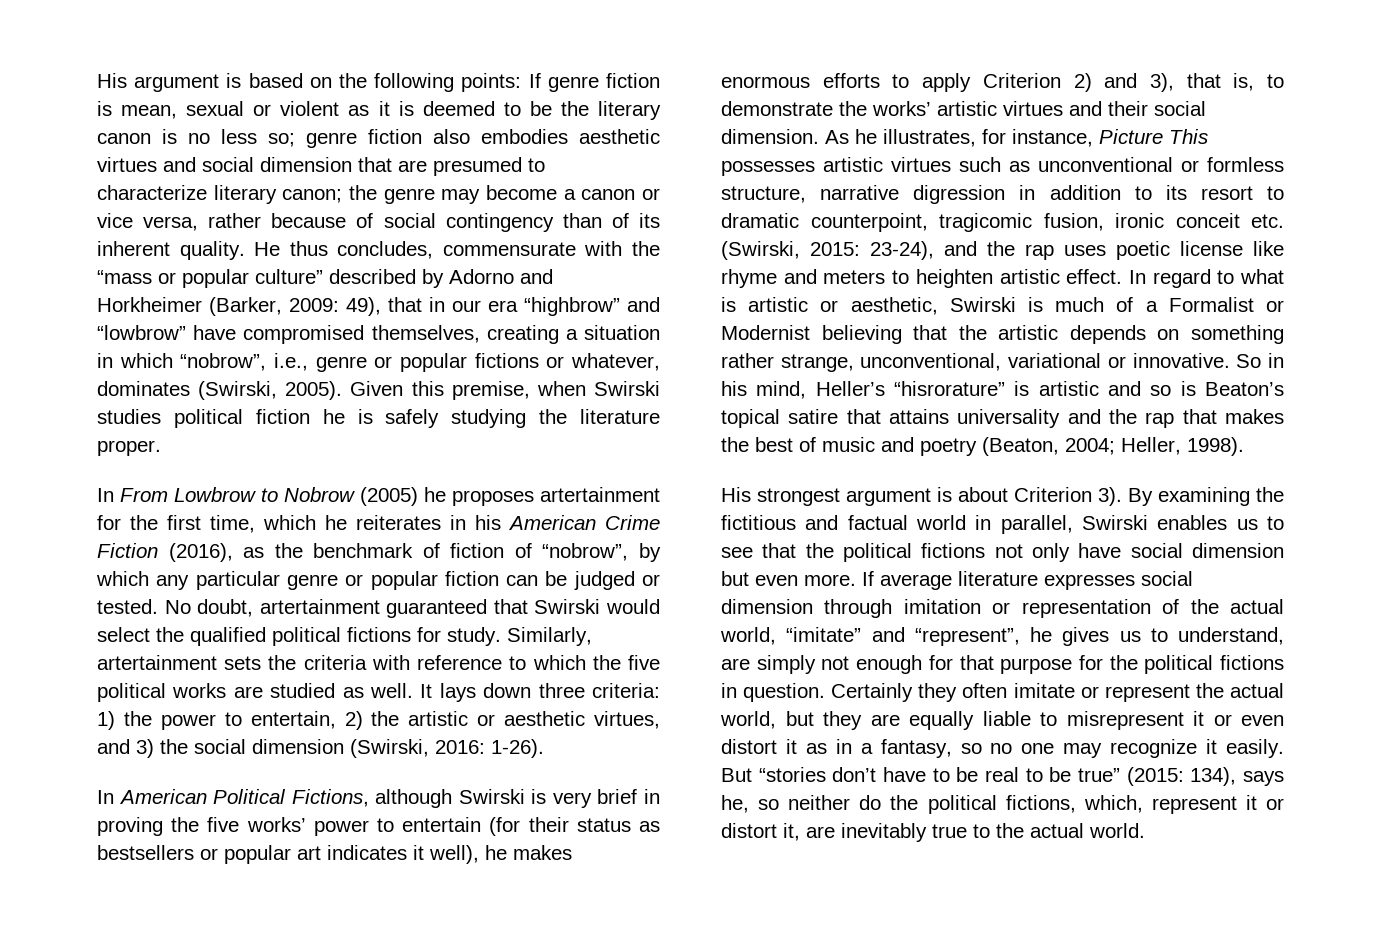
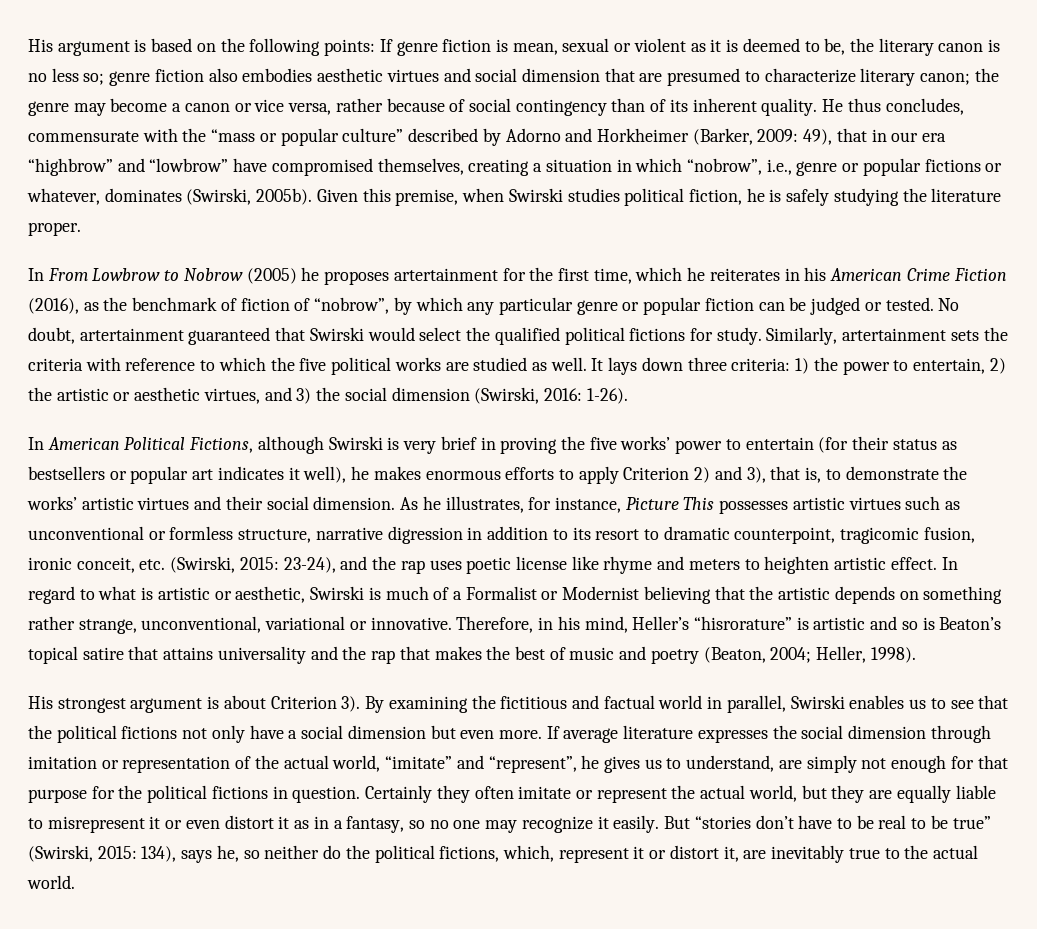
- If genre fiction is mean, sexual or violent as it is deemed to be the literary canon is no less so;
+ If genre fiction is mean, sexual or violent as it is deemed to be, the literary canon is no less so;
- He thus concludes, commensurate with the “mass or popular culture” described by Adorno and Horkheimer (Barker, 2009: 49), that in our era “highbrow” and “lowbrow” have compromised themselves, creating a situation in which “nobrow”, i.e., genre or popular fictions or whatever, dominates (Swirski, 2005).
+ He thus concludes, commensurate with the “mass or popular culture” described by Adorno and Horkheimer (Barker, 2009: 49), that in our era “highbrow” and “lowbrow” have compromised themselves, creating a situation in which “nobrow”, i.e., genre or popular fictions or whatever, dominates (Swirski, 2005b).
- Given this premise, when Swirski studies political fiction he is safely studying the literature proper.
+ Given this premise, when Swirski studies political fiction, he is safely studying the literature proper.
- As he illustrates, for instance, Picture This possesses artistic virtues such as unconventional or formless structure, narrative digression in addition to its resort to dramatic counterpoint, tragicomic fusion, ironic conceit etc. (Swirski, 2015: 23-24), and the rap uses poetic license like rhyme and meters to heighten artistic effect.
+ As he illustrates, for instance, Picture This possesses artistic virtues such as unconventional or formless structure, narrative digression in addition to its resort to dramatic counterpoint, tragicomic fusion, ironic conceit, etc. (Swirski, 2015: 23-24), and the rap uses poetic license like rhyme and meters to heighten artistic effect.
- So in his mind, Heller’s “hisrorature” is artistic and so is Beaton’s topical satire that attains universality and the rap that makes the best of music and poetry (Beaton, 2004; Heller, 1998).
+ Therefore, in his mind, Heller’s “hisrorature” is artistic and so is Beaton’s topical satire that attains universality and the rap that makes the best of music and poetry (Beaton, 2004; Heller, 1998).
- By examining the fictitious and factual world in parallel, Swirski enables us to see that the political fictions not only have social dimension but even more.
+ By examining the fictitious and factual world in parallel, Swirski enables us to see that the political fictions not only have a social dimension but even more.
- If average literature expresses social dimension through imitation or representation of the actual world, “imitate” and “represent”, he gives us to understand, are simply not enough for that purpose for the political fictions in question.
+ If average literature expresses the social dimension through imitation or representation of the actual world, “imitate” and “represent”, he gives us to understand, are simply not enough for that purpose for the political fictions in question.
- But “stories don’t have to be real to be true” (2015: 134), says he, so neither do the political fictions, which, represent it or distort it, are inevitably true to the actual world.
+ But “stories don’t have to be real to be true” (Swirski, 2015: 134), says he, so neither do the political fictions, which, represent it or distort it, are inevitably true to the actual world.

